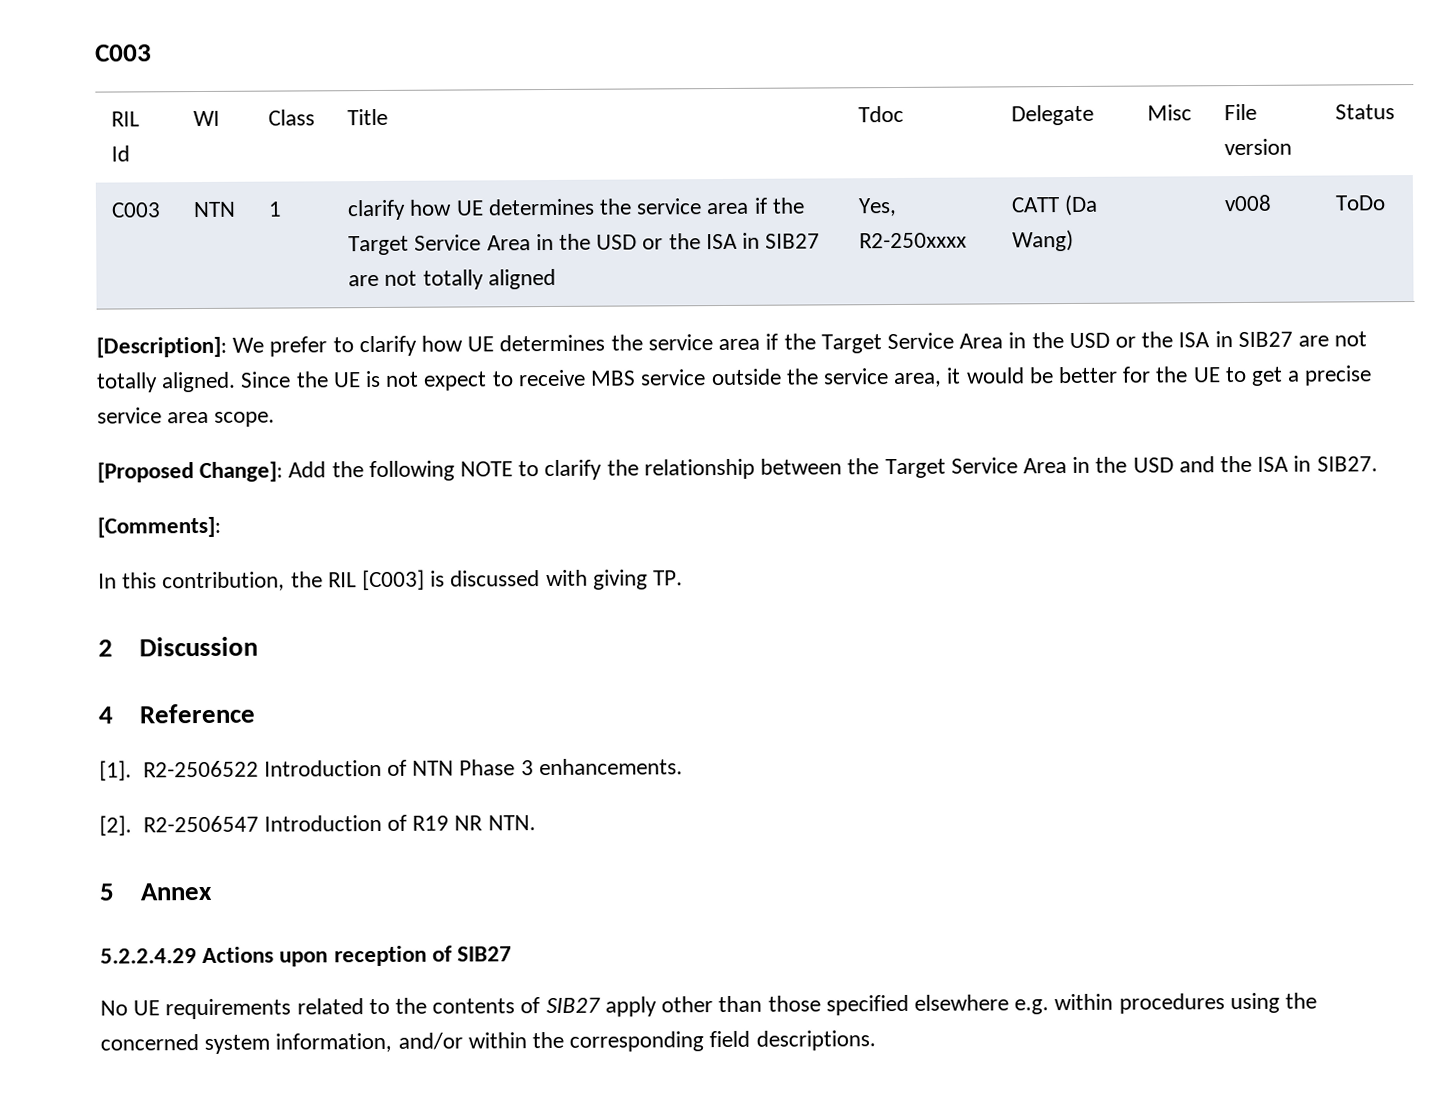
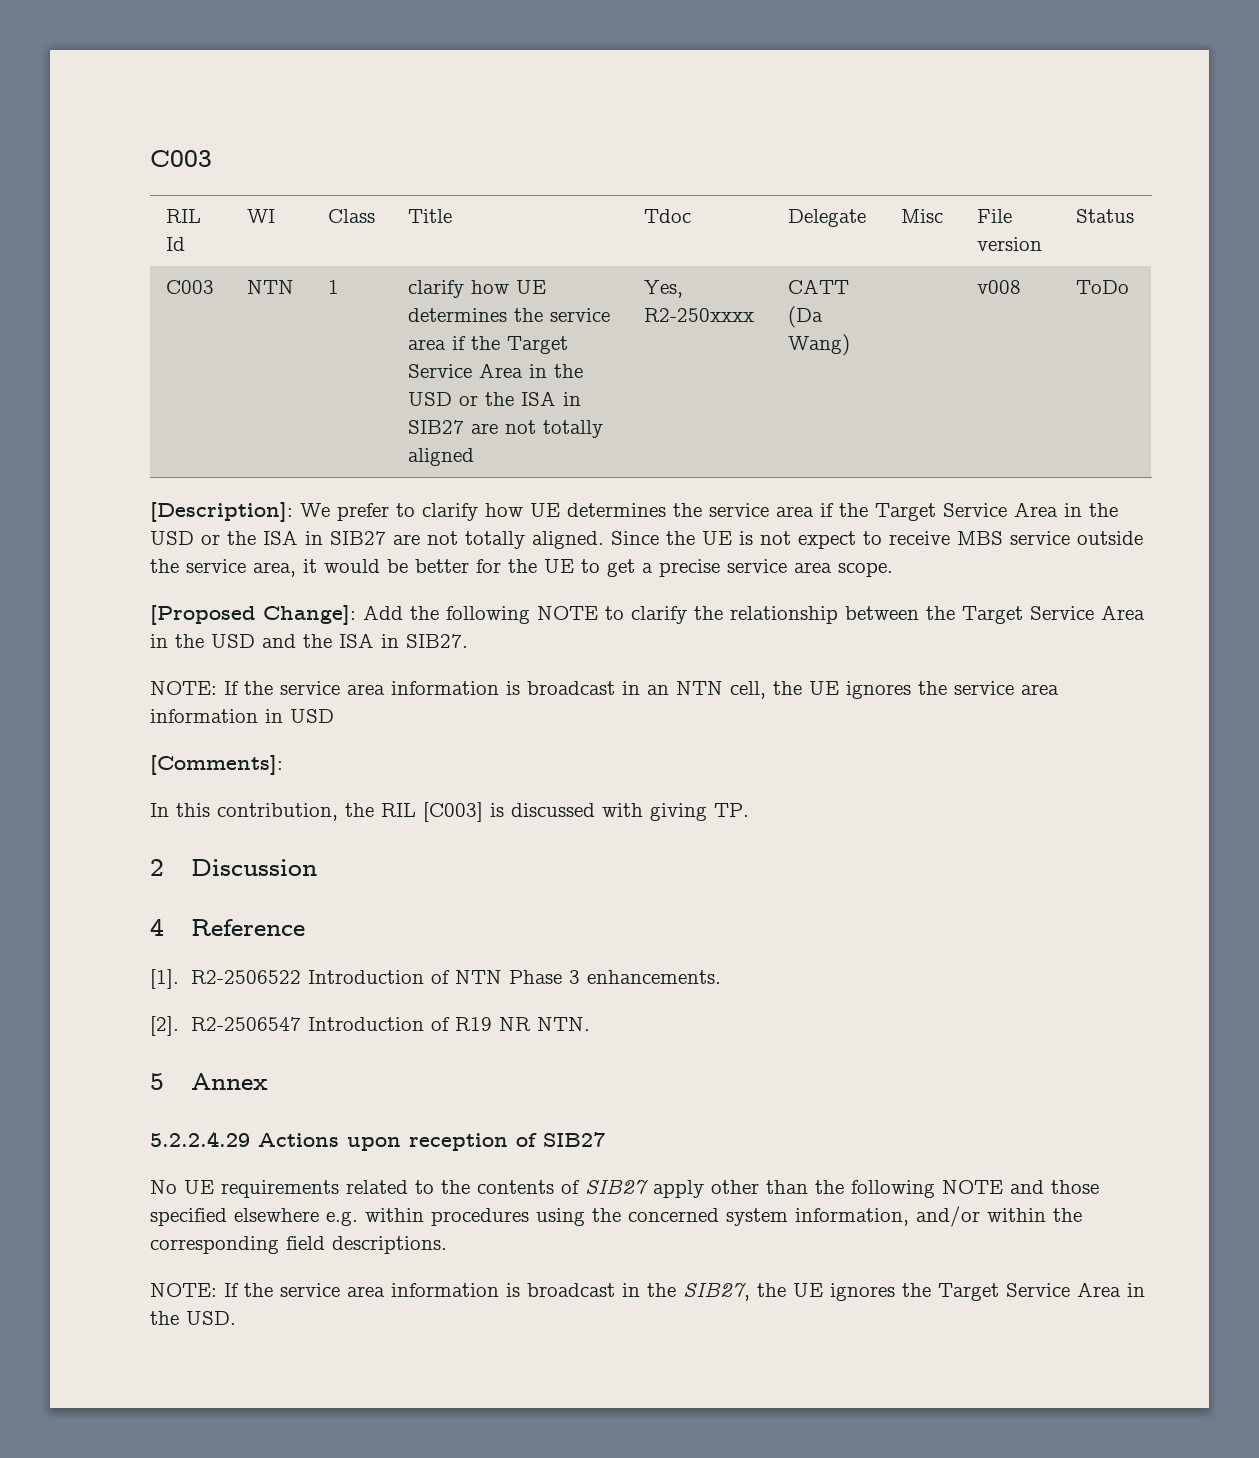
+ NOTE: If the service area information is broadcast in an NTN cell, the UE ignores the service area information in USD
- No UE requirements related to the contents of SIB27 apply other than those specified elsewhere e.g. within procedures using the concerned system information, and/or within the corresponding field descriptions.
+ No UE requirements related to the contents of SIB27 apply other than the following NOTE and those specified elsewhere e.g. within procedures using the concerned system information, and/or within the corresponding field descriptions.
+ NOTE: If the service area information is broadcast in the SIB27, the UE ignores the Target Service Area in the USD.

